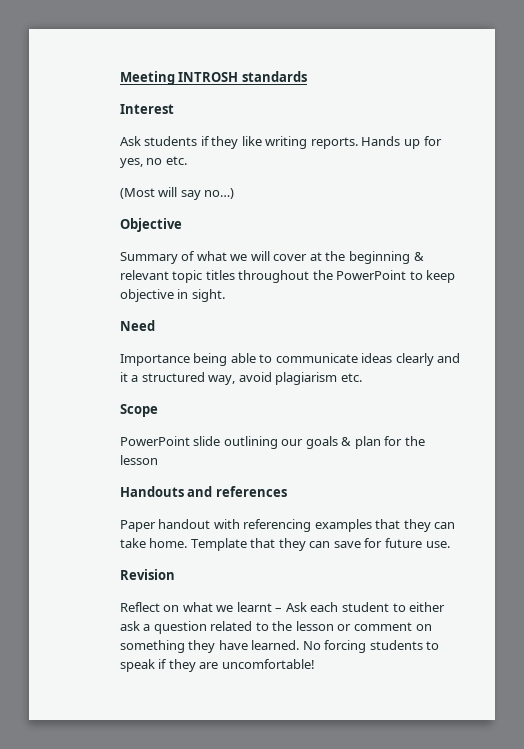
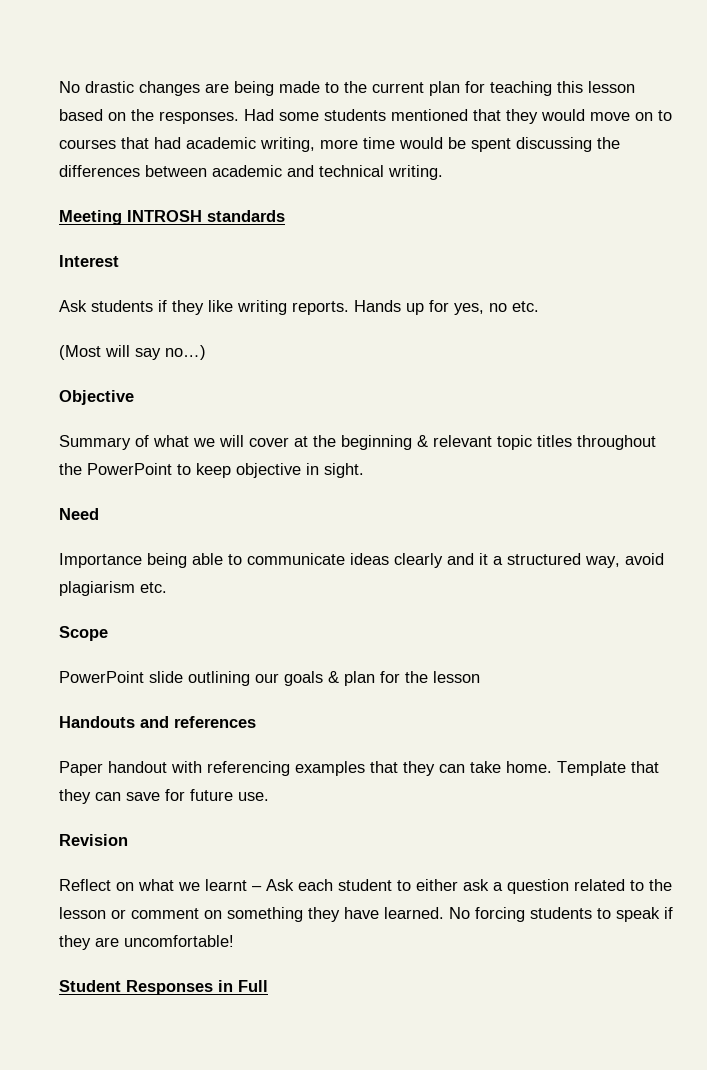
+ No drastic changes are being made to the current plan for teaching this lesson based on the responses. Had some students mentioned that they would move on to courses that had academic writing, more time would be spent discussing the differences between academic and technical writing.
+ Student Responses in Full

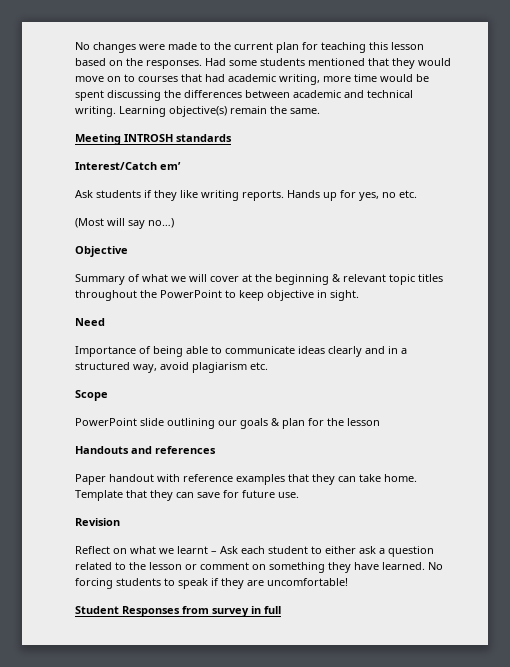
- No drastic changes are being made to the current plan for teaching this lesson based on the responses.
+ No changes were made to the current plan for teaching this lesson based on the responses.
+ Learning objective(s) remain the same.
- Interest
+ Interest/Catch em’
- Importance being able to communicate ideas clearly and it a structured way, avoid plagiarism etc.
+ Importance of being able to communicate ideas clearly and in a structured way, avoid plagiarism etc.
- Paper handout with referencing examples that they can take home.
+ Paper handout with reference examples that they can take home.
- Student Responses in Full
+ Student Responses from survey in full

